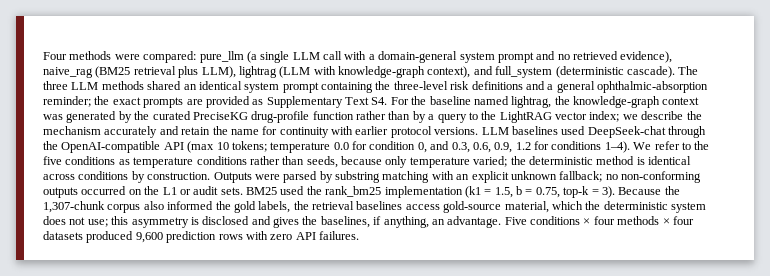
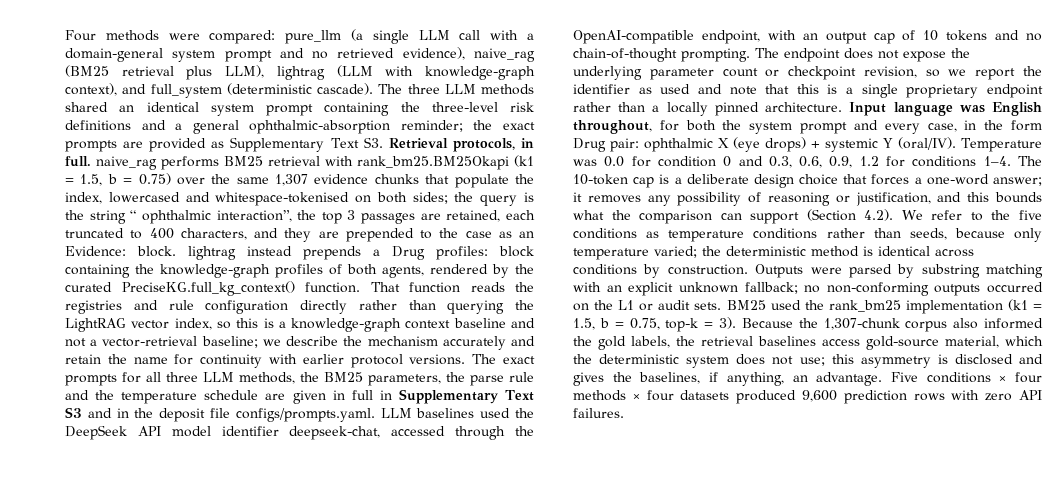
- The three LLM methods shared an identical system prompt containing the three-level risk definitions and a general ophthalmic-absorption reminder; the exact prompts are provided as Supplementary Text S4. For the baseline named lightrag, the knowledge-graph context was generated by the curated PreciseKG drug-profile function rather than by a query to the LightRAG vector index; we describe the mechanism accurately and retain the name for continuity with earlier protocol versions.
+ The three LLM methods shared an identical system prompt containing the three-level risk definitions and a general ophthalmic-absorption reminder; the exact prompts are provided as Supplementary Text S3. Retrieval protocols, in full. naive_rag performs BM25 retrieval with rank_bm25.BM25Okapi (k1 = 1.5, b = 0.75) over the same 1,307 evidence chunks that populate the index, lowercased and whitespace-tokenised on both sides; the query is the string “ ophthalmic interaction”, the top 3 passages are retained, each truncated to 400 characters, and they are prepended to the case as an Evidence: block. lightrag instead prepends a Drug profiles: block containing the knowledge-graph profiles of both agents, rendered by the curated PreciseKG.full_kg_context() function. That function reads the registries and rule configuration directly rather than querying the LightRAG vector index, so this is a knowledge-graph context baseline and not a vector-retrieval baseline; we describe the mechanism accurately and retain the name for continuity with earlier protocol versions.
- LLM baselines used DeepSeek-chat through the OpenAI-compatible API (max 10 tokens; temperature 0.0 for condition 0, and 0.3, 0.6, 0.9, 1.2 for conditions 1–4). We refer to the five conditions as temperature conditions rather than seeds, because only temperature varied; the deterministic method is identical across conditions by construction.
+ The exact prompts for all three LLM methods, the BM25 parameters, the parse rule and the temperature schedule are given in full in Supplementary Text S3 and in the deposit file configs/prompts.yaml. LLM baselines used the DeepSeek API model identifier deepseek-chat, accessed through the OpenAI-compatible endpoint, with an output cap of 10 tokens and no chain-of-thought prompting. The endpoint does not expose the underlying parameter count or checkpoint revision, so we report the identifier as used and note that this is a single proprietary endpoint rather than a locally pinned architecture. Input language was English throughout, for both the system prompt and every case, in the form Drug pair: ophthalmic X (eye drops) + systemic Y (oral/IV). Temperature was 0.0 for condition 0 and 0.3, 0.6, 0.9, 1.2 for conditions 1–4. The 10-token cap is a deliberate design choice that forces a one-word answer; it removes any possibility of reasoning or justification, and this bounds what the comparison can support (Section 4.2). We refer to the five conditions as temperature conditions rather than seeds, because only temperature varied; the deterministic method is identical across conditions by construction.

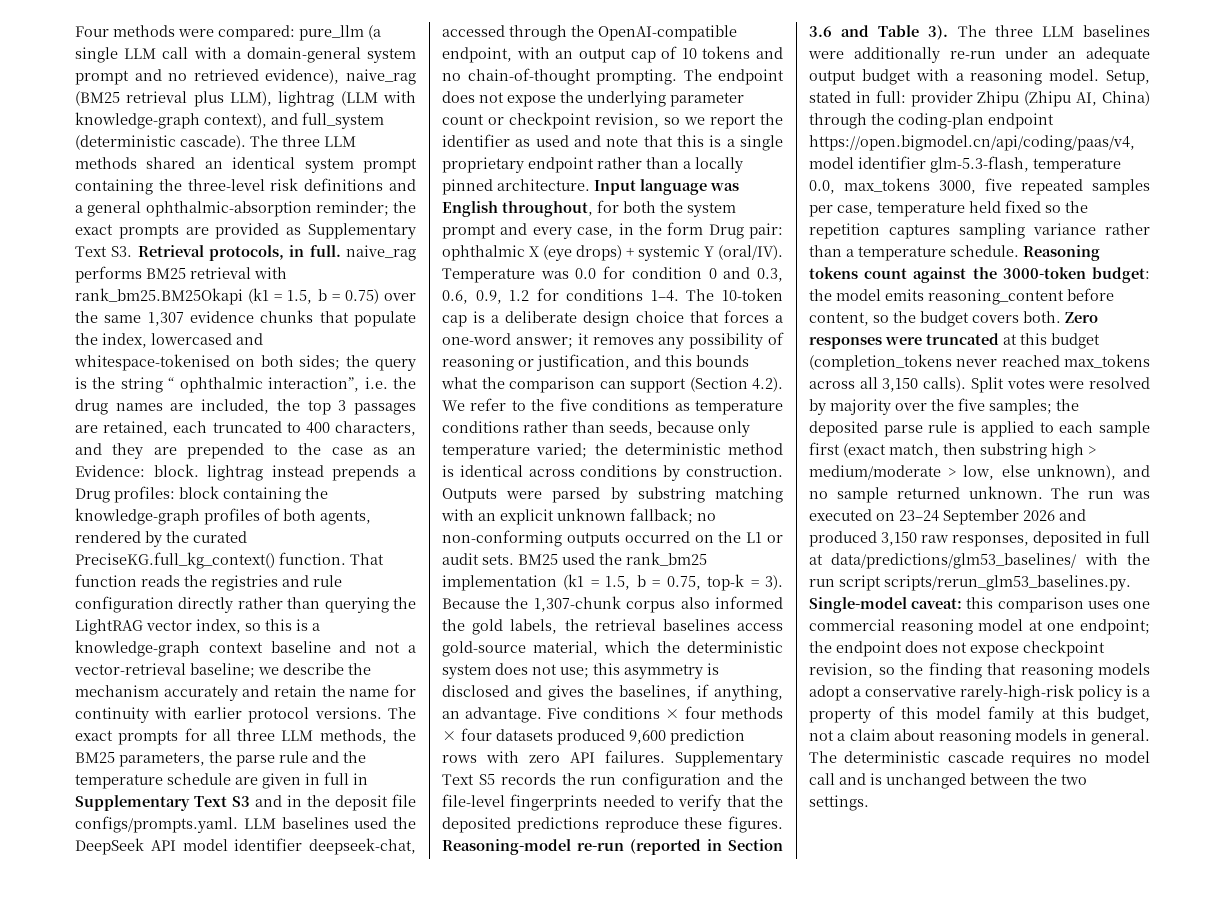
- the query is the string “ ophthalmic interaction”, the top 3 passages are retained, each truncated to 400 characters, and they are prepended to the case as an Evidence:
+ the query is the string “ ophthalmic interaction”, i.e. the drug names are included, the top 3 passages are retained, each truncated to 400 characters, and they are prepended to the case as an Evidence:
+ Supplementary Text S5 records the run configuration and the file-level fingerprints needed to verify that the deposited predictions reproduce these figures. Reasoning-model re-run (reported in Section 3.6 and Table 3). The three LLM baselines were additionally re-run under an adequate output budget with a reasoning model. Setup, stated in full: provider Zhipu (Zhipu AI, China) through the coding-plan endpoint https://open.bigmodel.cn/api/coding/paas/v4, model identifier glm-5.3-flash, temperature 0.0, max_tokens 3000, five repeated samples per case, temperature held fixed so the repetition captures sampling variance rather than a temperature schedule. Reasoning tokens count against the 3000-token budget: the model emits reasoning_content before content, so the budget covers both. Zero responses were truncated at this budget (completion_tokens never reached max_tokens across all 3,150 calls). Split votes were resolved by majority over the five samples; the deposited parse rule is applied to each sample first (exact match, then substring high > medium/moderate > low, else unknown), and no sample returned unknown. The run was executed on 23–24 September 2026 and produced 3,150 raw responses, deposited in full at data/predictions/glm53_baselines/ with the run script scripts/rerun_glm53_baselines.py. Single-model caveat: this comparison uses one commercial reasoning model at one endpoint; the endpoint does not expose checkpoint revision, so the finding that reasoning models adopt a conservative rarely-high-risk policy is a property of this model family at this budget, not a claim about reasoning models in general. The deterministic cascade requires no model call and is unchanged between the two settings.

